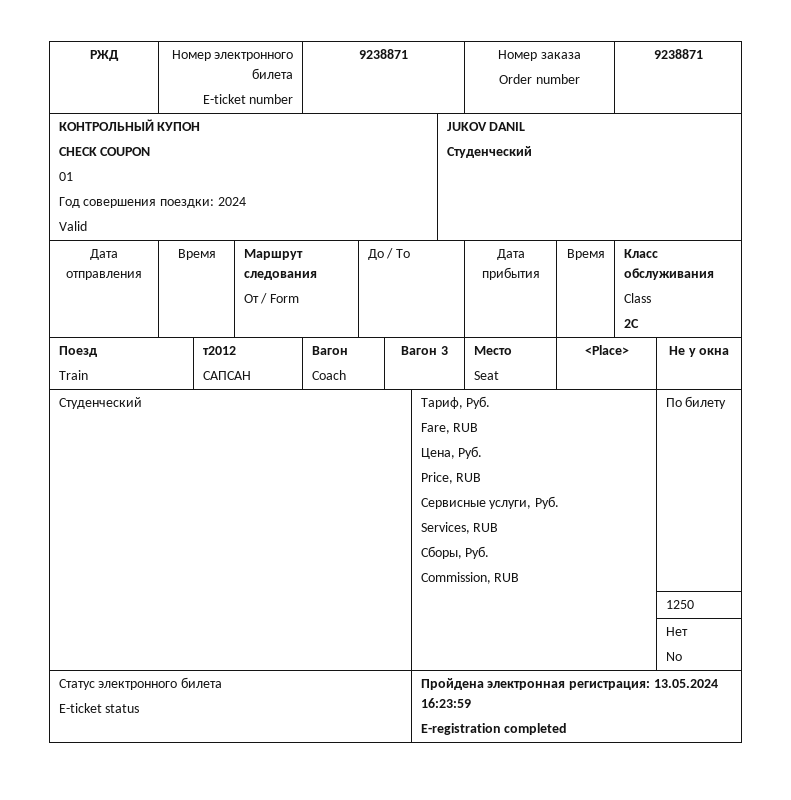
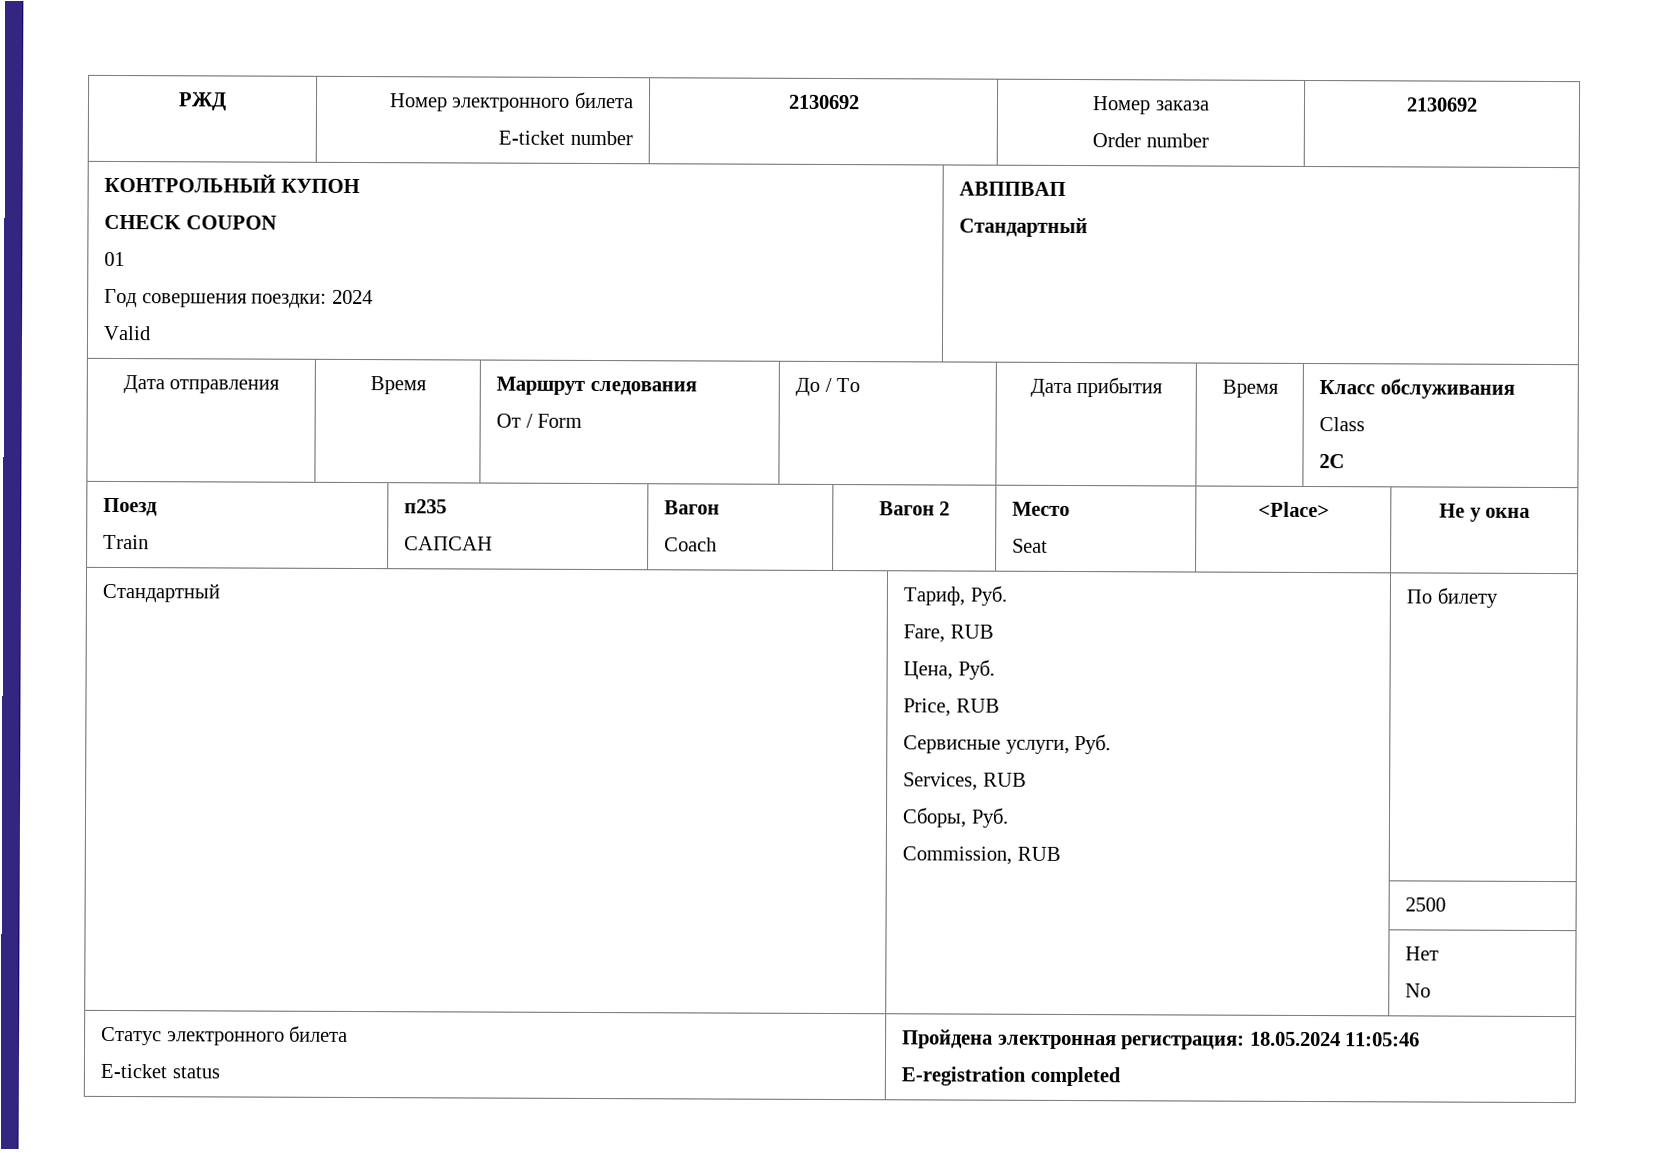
  РЖД | Номер электронного билета
- E-ticket number | 9238871 | Номер заказа
- Order number | 9238871
+ E-ticket number | 2130692 | Номер заказа
+ Order number | 2130692
  КОНТРОЛЬНЫЙ КУПОН
  CHECK COUPON
  01
  Год совершения поездки: 2024
- Valid | JUKOV DANIL
- Студенческий
+ Valid | АВППВАП
+ Стандартный
  Поезд
- Train | т2012
+ Train | п235
  САПСАН | Вагон
- Coach | Вагон 3 | Место
+ Coach | Вагон 2 | Место
- Студенческий | Тариф, Руб.
+ Стандартный | Тариф, Руб.
- | | 1250
+ | | 2500
  Статус электронного билета
- E-ticket status | Пройдена электронная регистрация: 13.05.2024 16:23:59
+ E-ticket status | Пройдена электронная регистрация: 18.05.2024 11:05:46

